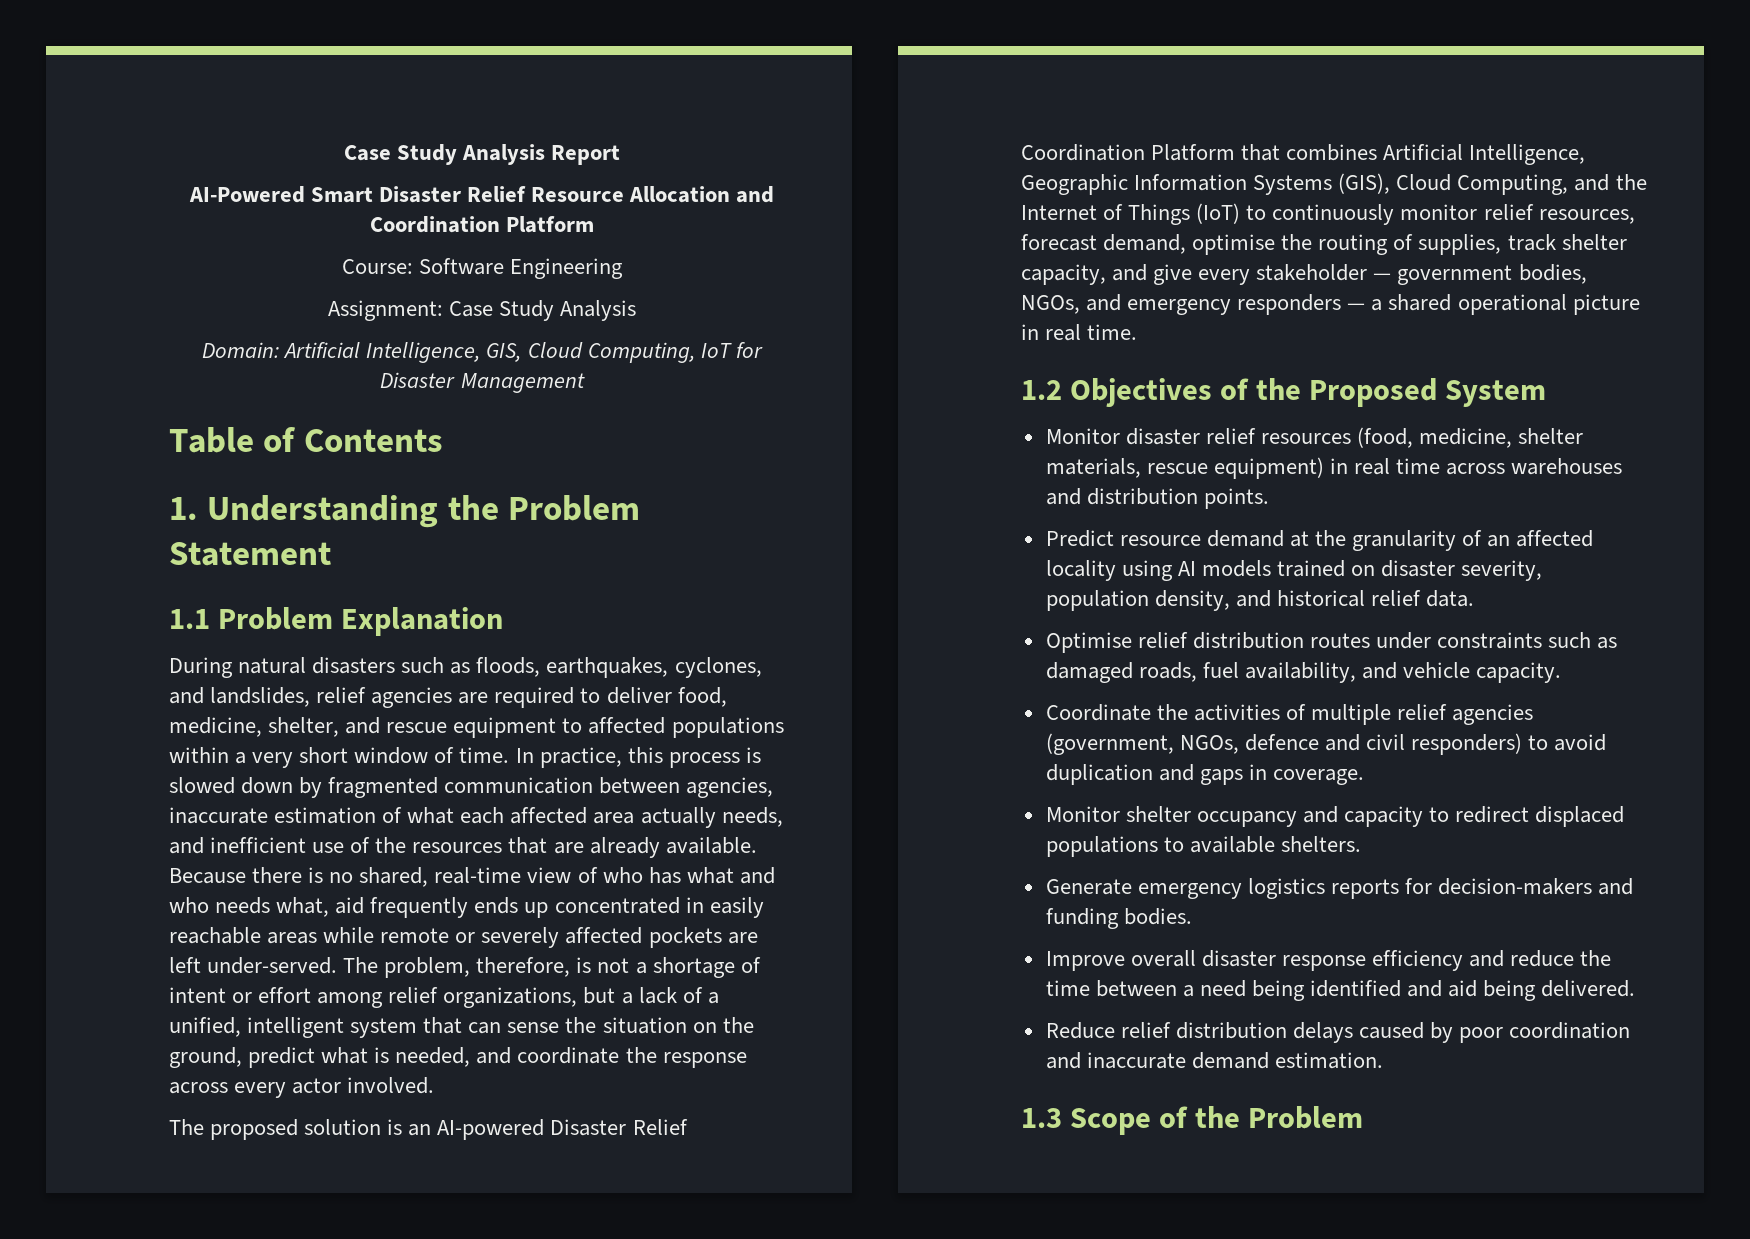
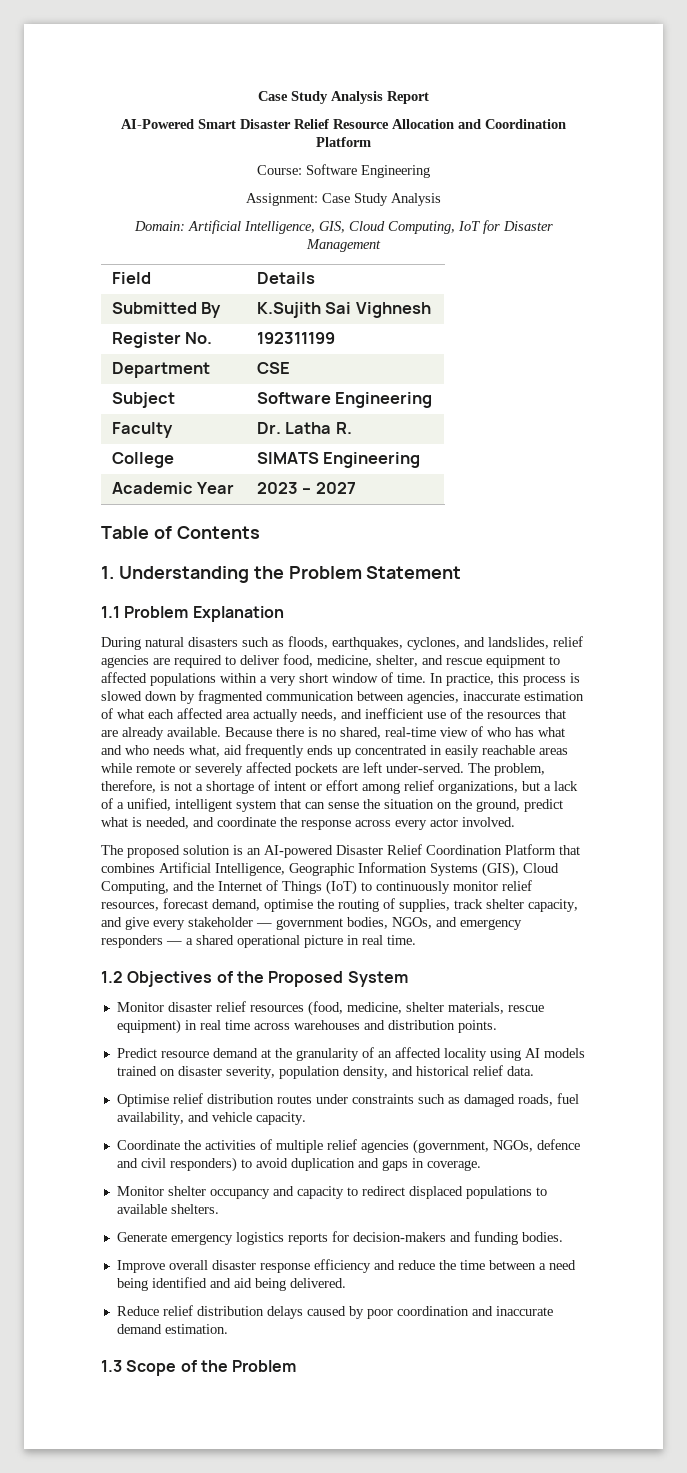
+ Field | Details
+ Submitted By | K.Sujith Sai Vighnesh
+ Register No. | 192311199
+ Department | CSE
+ Subject | Software Engineering
+ Faculty | Dr. Latha R.
+ College | SIMATS Engineering
+ Academic Year | 2023 – 2027

